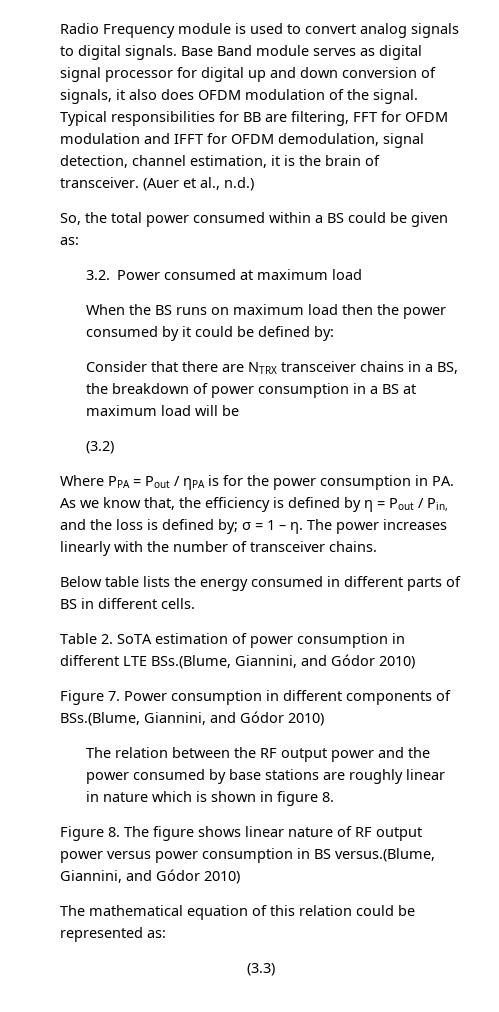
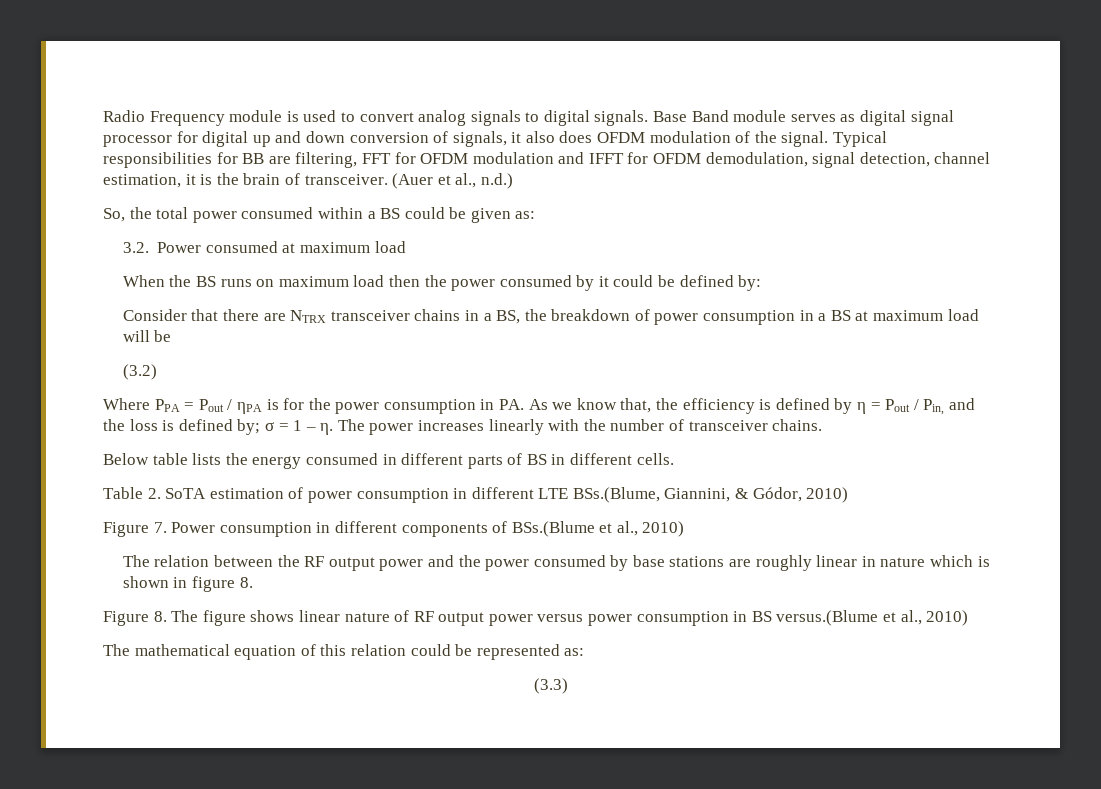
- Table 2. SoTA estimation of power consumption in different LTE BSs.(Blume, Giannini, and Gódor 2010)
+ Table 2. SoTA estimation of power consumption in different LTE BSs.(Blume, Giannini, & Gódor, 2010)
- Figure 7. Power consumption in different components of BSs.(Blume, Giannini, and Gódor 2010)
+ Figure 7. Power consumption in different components of BSs.(Blume et al., 2010)
- Figure 8. The figure shows linear nature of RF output power versus power consumption in BS versus.(Blume, Giannini, and Gódor 2010)
+ Figure 8. The figure shows linear nature of RF output power versus power consumption in BS versus.(Blume et al., 2010)

